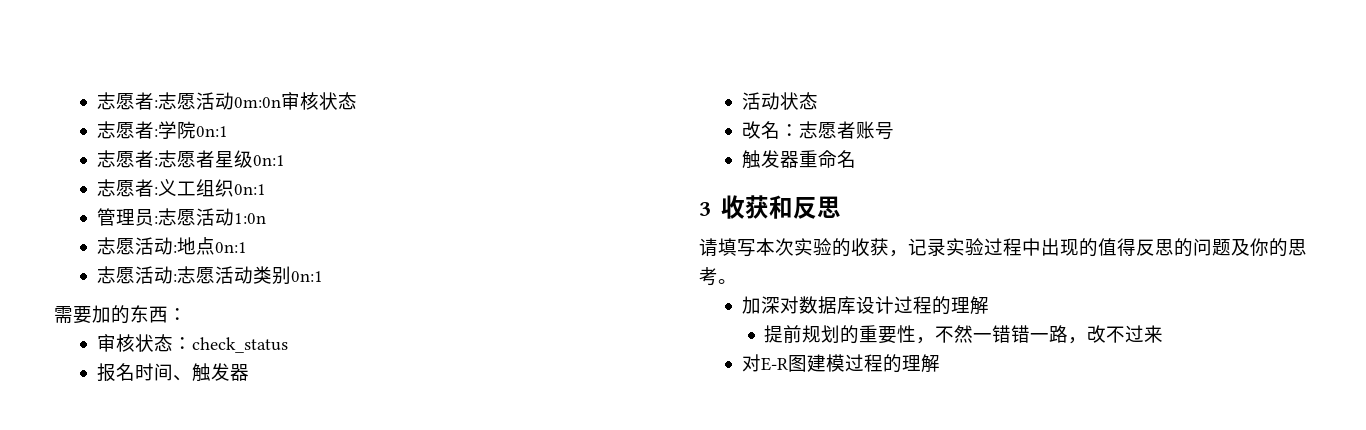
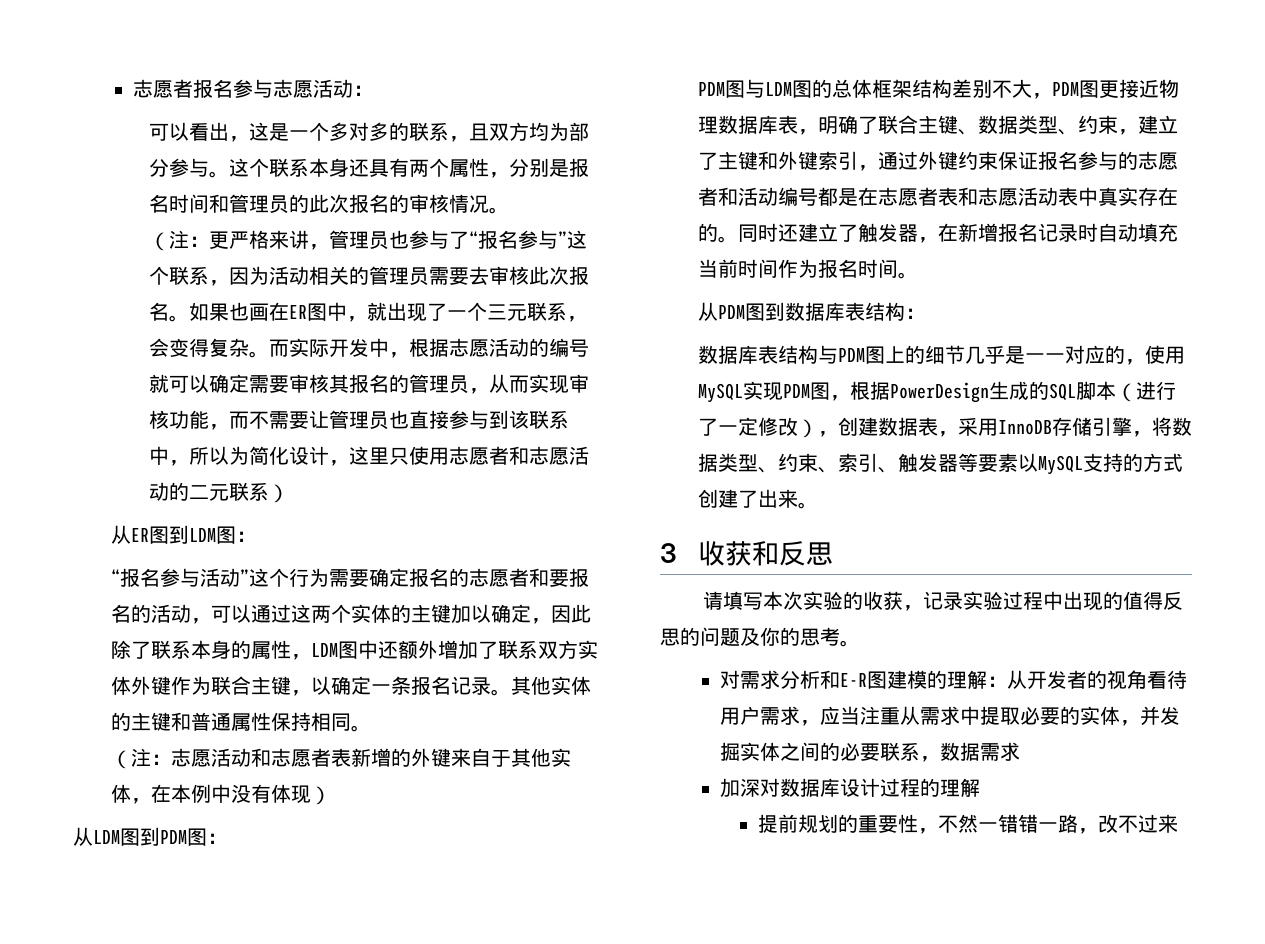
- 志愿者:志愿活动0m:0n审核状态
- 志愿者:学院0n:1
- 志愿者:志愿者星级0n:1
- 志愿者:义工组织0n:1
- 管理员:志愿活动1:0n
- 志愿活动:地点0n:1
- 志愿活动:志愿活动类别0n:1
- 需要加的东西：
- 审核状态：check_status
- 报名时间、触发器
- 活动状态
- 改名：志愿者账号
- 触发器重命名
+ 志愿者报名参与志愿活动：
+ 可以看出，这是一个多对多的联系，且双方均为部分参与。这个联系本身还具有两个属性，分别是报名时间和管理员的此次报名的审核情况。
+ （注：更严格来讲，管理员也参与了“报名参与”这个联系，因为活动相关的管理员需要去审核此次报名。如果也画在ER图中，就出现了一个三元联系，会变得复杂。而实际开发中，根据志愿活动的编号就可以确定需要审核其报名的管理员，从而实现审核功能，而不需要让管理员也直接参与到该联系中，所以为简化设计，这里只使用志愿者和志愿活动的二元联系）
+ 从ER图到LDM图：
+ “报名参与活动”这个行为需要确定报名的志愿者和要报名的活动，可以通过这两个实体的主键加以确定，因此除了联系本身的属性，LDM图中还额外增加了联系双方实体外键作为联合主键，以确定一条报名记录。其他实体的主键和普通属性保持相同。
+ （注：志愿活动和志愿者表新增的外键来自于其他实体，在本例中没有体现）
+ 从LDM图到PDM图：
+ PDM图与LDM图的总体框架结构差别不大，PDM图更接近物理数据库表，明确了联合主键、数据类型、约束，建立了主键和外键索引，通过外键约束保证报名参与的志愿者和活动编号都是在志愿者表和志愿活动表中真实存在的。同时还建立了触发器，在新增报名记录时自动填充当前时间作为报名时间。
+ 从PDM图到数据库表结构：
+ 数据库表结构与PDM图上的细节几乎是一一对应的，使用MySQL实现PDM图，根据PowerDesign生成的SQL脚本（进行了一定修改），创建数据表，采用InnoDB存储引擎，将数据类型、约束、索引、触发器等要素以MySQL支持的方式创建了出来。
+ 对需求分析和E-R图建模的理解：从开发者的视角看待用户需求，应当注重从需求中提取必要的实体，并发掘实体之间的必要联系，数据需求
- 对E-R图建模过程的理解

